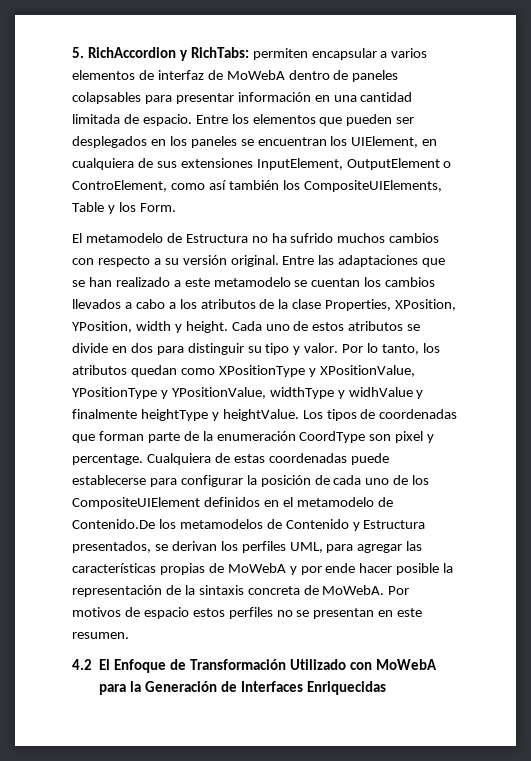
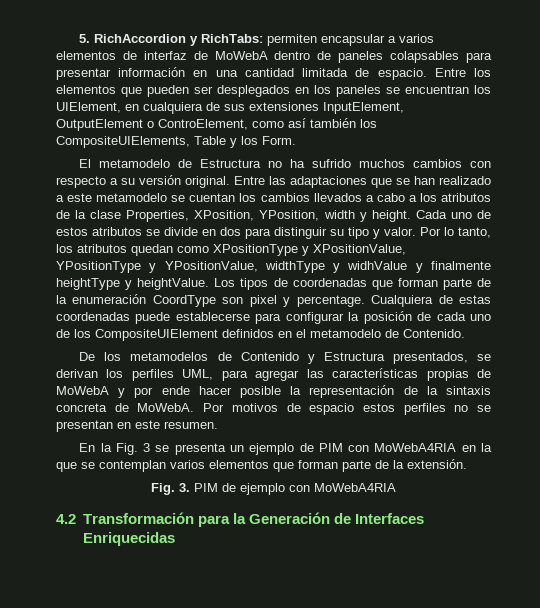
- Cualquiera de estas coordenadas puede establecerse para configurar la posición de cada uno de los CompositeUIElement definidos en el metamodelo de Contenido.De los metamodelos de Contenido y Estructura presentados, se derivan los perfiles UML, para agregar las características propias de MoWebA y por ende hacer posible la representación de la sintaxis concreta de MoWebA.
+ Cualquiera de estas coordenadas puede establecerse para configurar la posición de cada uno de los CompositeUIElement definidos en el metamodelo de Contenido.
+ De los metamodelos de Contenido y Estructura presentados, se derivan los perfiles UML, para agregar las características propias de MoWebA y por ende hacer posible la representación de la sintaxis concreta de MoWebA.
- 4.2 El Enfoque de Transformación Utilizado con MoWebA para la Generación de Interfaces Enriquecidas
+ En la Fig. 3 se presenta un ejemplo de PIM con MoWebA4RIA en la que se contemplan varios elementos que forman parte de la extensión.
+ Fig. 3. PIM de ejemplo con MoWebA4RIA
+ 4.2 Transformación para la Generación de Interfaces Enriquecidas

